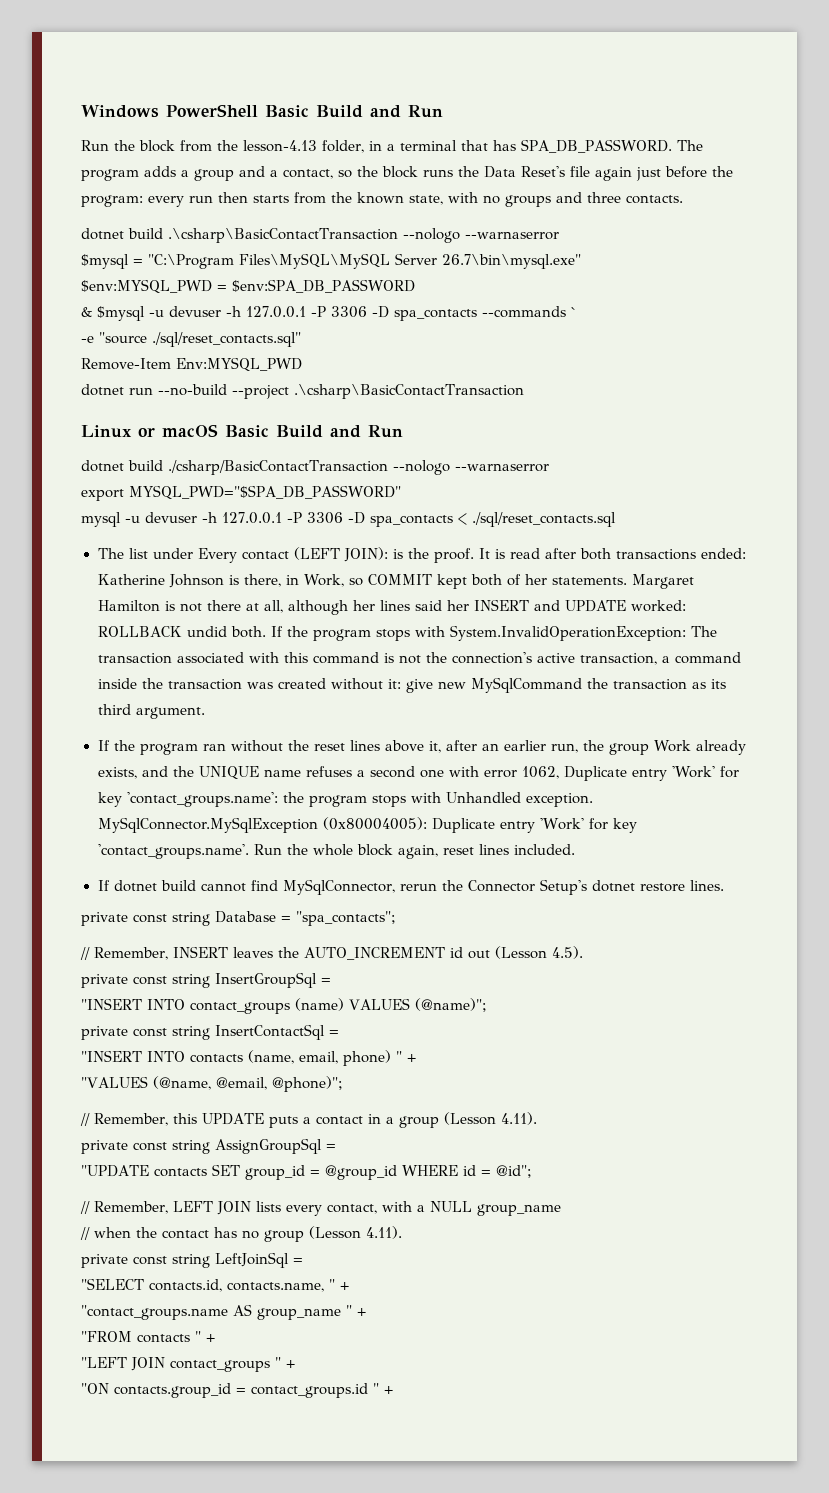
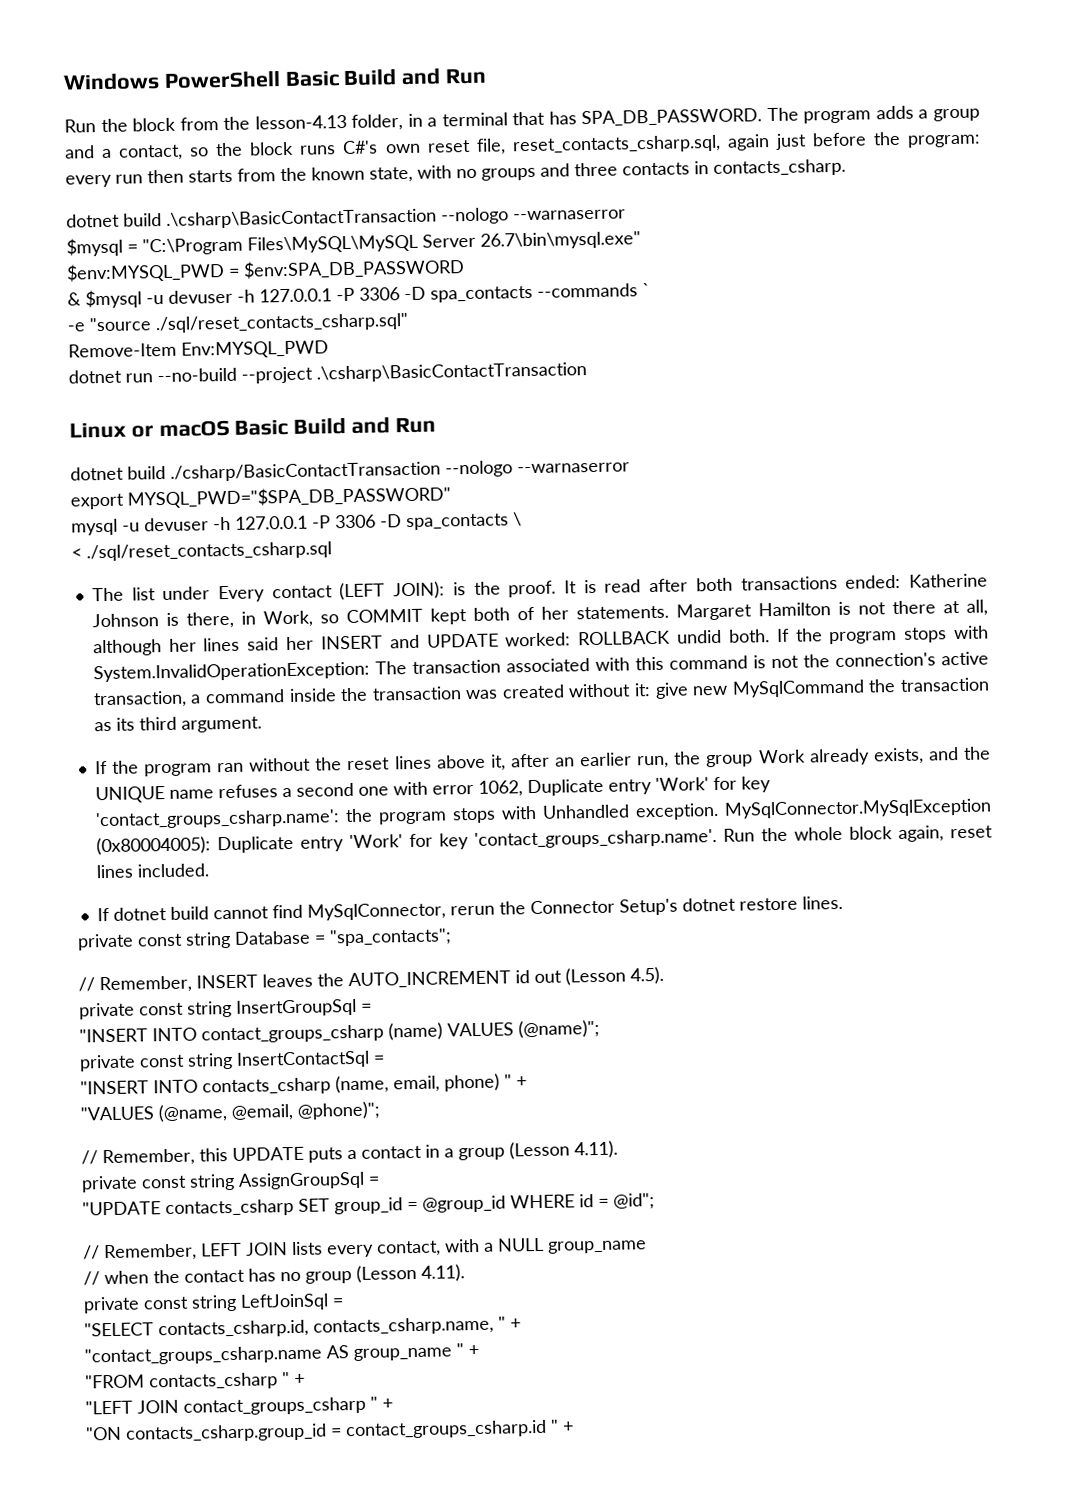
- The program adds a group and a contact, so the block runs the Data Reset's file again just before the program: every run then starts from the known state, with no groups and three contacts.
+ The program adds a group and a contact, so the block runs C#'s own reset file, reset_contacts_csharp.sql, again just before the program: every run then starts from the known state, with no groups and three contacts in contacts_csharp.
- -e "source ./sql/reset_contacts.sql"
+ -e "source ./sql/reset_contacts_csharp.sql"
- mysql -u devuser -h 127.0.0.1 -P 3306 -D spa_contacts < ./sql/reset_contacts.sql
+ mysql -u devuser -h 127.0.0.1 -P 3306 -D spa_contacts \
+ < ./sql/reset_contacts_csharp.sql
- If the program ran without the reset lines above it, after an earlier run, the group Work already exists, and the UNIQUE name refuses a second one with error 1062, Duplicate entry 'Work' for key 'contact_groups.name': the program stops with Unhandled exception.
+ If the program ran without the reset lines above it, after an earlier run, the group Work already exists, and the UNIQUE name refuses a second one with error 1062, Duplicate entry 'Work' for key 'contact_groups_csharp.name': the program stops with Unhandled exception.
- MySqlConnector.MySqlException (0x80004005): Duplicate entry 'Work' for key 'contact_groups.name'. Run the whole block again, reset lines included.
+ MySqlConnector.MySqlException (0x80004005): Duplicate entry 'Work' for key 'contact_groups_csharp.name'. Run the whole block again, reset lines included.
- "INSERT INTO contact_groups (name) VALUES (@name)";
+ "INSERT INTO contact_groups_csharp (name) VALUES (@name)";
- "INSERT INTO contacts (name, email, phone) " +
+ "INSERT INTO contacts_csharp (name, email, phone) " +
- "UPDATE contacts SET group_id = @group_id WHERE id = @id";
+ "UPDATE contacts_csharp SET group_id = @group_id WHERE id = @id";
- "SELECT contacts.id, contacts.name, " +
- "contact_groups.name AS group_name " +
+ "SELECT contacts_csharp.id, contacts_csharp.name, " +
+ "contact_groups_csharp.name AS group_name " +
- "FROM contacts " +
+ "FROM contacts_csharp " +
- "LEFT JOIN contact_groups " +
+ "LEFT JOIN contact_groups_csharp " +
- "ON contacts.group_id = contact_groups.id " +
+ "ON contacts_csharp.group_id = contact_groups_csharp.id " +

